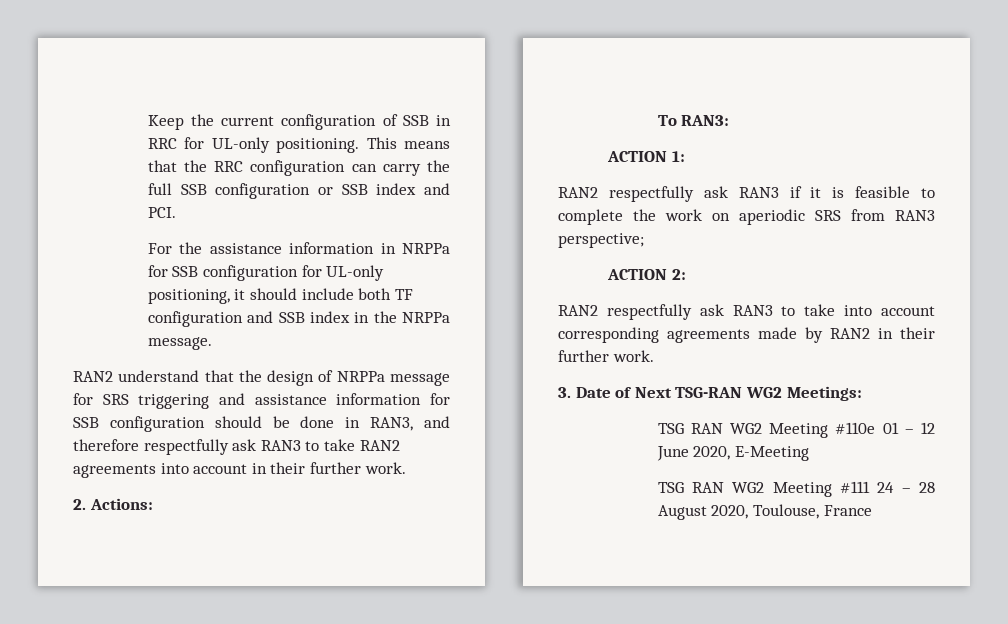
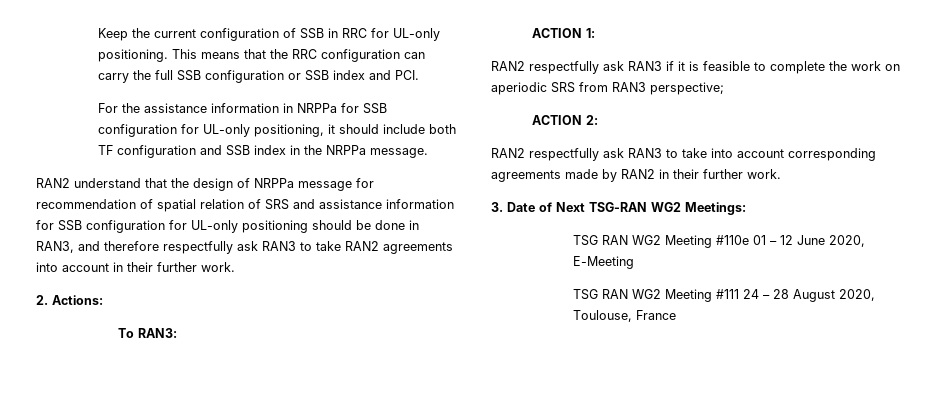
- RAN2 understand that the design of NRPPa message for SRS triggering and assistance information for SSB configuration should be done in RAN3, and therefore respectfully ask RAN3 to take RAN2 agreements into account in their further work.
+ RAN2 understand that the design of NRPPa message for recommendation of spatial relation of SRS and assistance information for SSB configuration for UL-only positioning should be done in RAN3, and therefore respectfully ask RAN3 to take RAN2 agreements into account in their further work.

